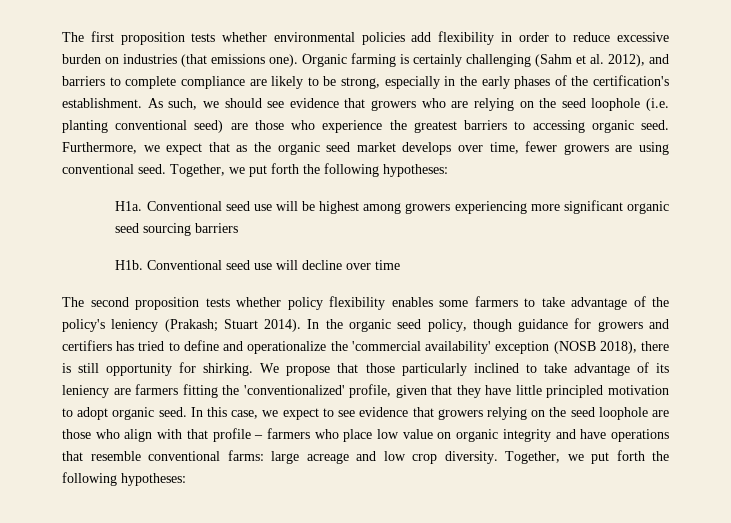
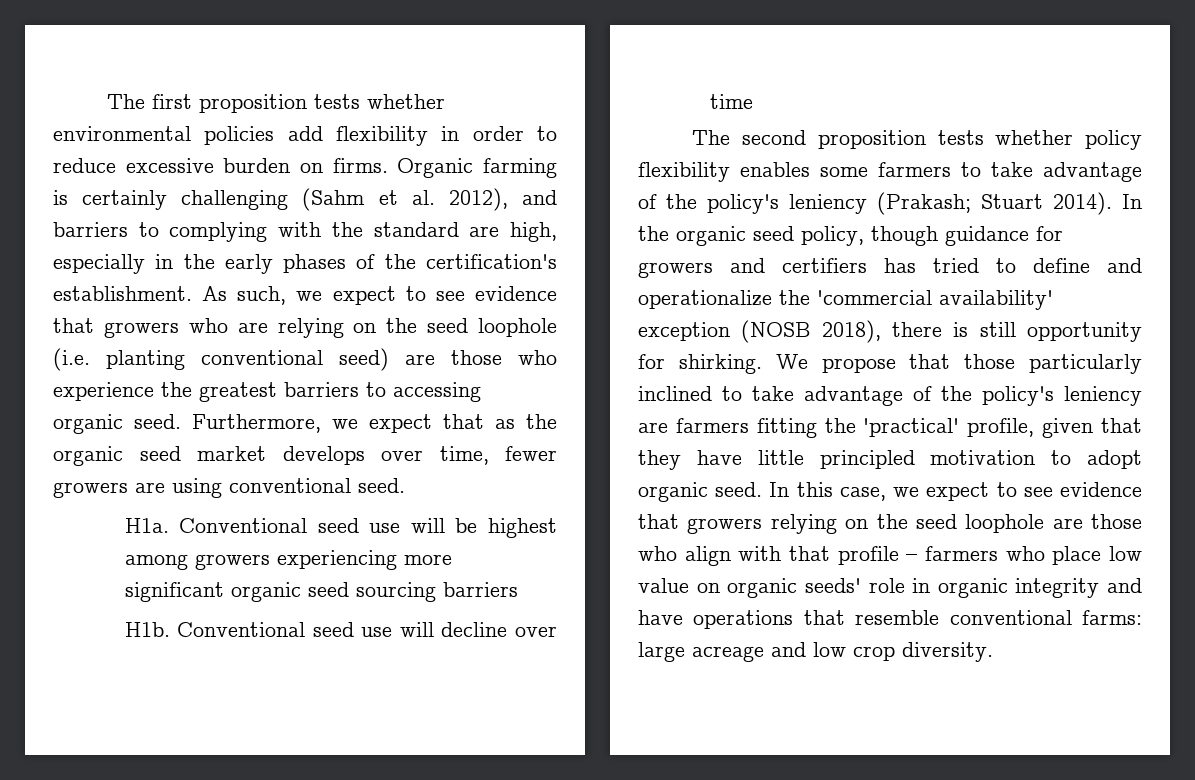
- The first proposition tests whether environmental policies add flexibility in order to reduce excessive burden on industries (that emissions one).
+ The first proposition tests whether environmental policies add flexibility in order to reduce excessive burden on firms.
- Organic farming is certainly challenging (Sahm et al. 2012), and barriers to complete compliance are likely to be strong, especially in the early phases of the certification's establishment.
+ Organic farming is certainly challenging (Sahm et al. 2012), and barriers to complying with the standard are high, especially in the early phases of the certification's establishment.
- As such, we should see evidence that growers who are relying on the seed loophole (i.e. planting conventional seed) are those who experience the greatest barriers to accessing organic seed.
+ As such, we expect to see evidence that growers who are relying on the seed loophole (i.e. planting conventional seed) are those who experience the greatest barriers to accessing organic seed.
- Furthermore, we expect that as the organic seed market develops over time, fewer growers are using conventional seed. Together, we put forth the following hypotheses:
+ Furthermore, we expect that as the organic seed market develops over time, fewer growers are using conventional seed.
- We propose that those particularly inclined to take advantage of its leniency are farmers fitting the 'conventionalized' profile, given that they have little principled motivation to adopt organic seed.
+ We propose that those particularly inclined to take advantage of the policy's leniency are farmers fitting the 'practical' profile, given that they have little principled motivation to adopt organic seed.
- In this case, we expect to see evidence that growers relying on the seed loophole are those who align with that profile – farmers who place low value on organic integrity and have operations that resemble conventional farms: large acreage and low crop diversity. Together, we put forth the following hypotheses:
+ In this case, we expect to see evidence that growers relying on the seed loophole are those who align with that profile – farmers who place low value on organic seeds' role in organic integrity and have operations that resemble conventional farms: large acreage and low crop diversity.

